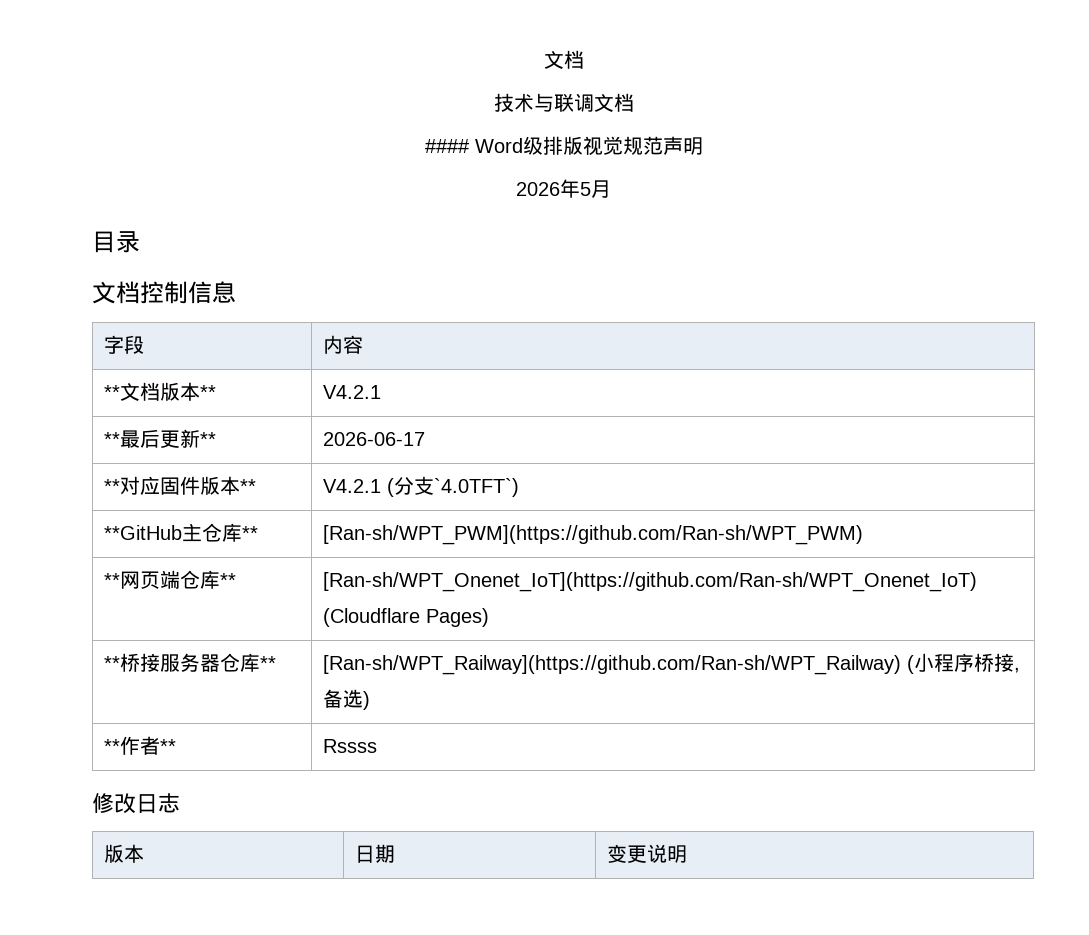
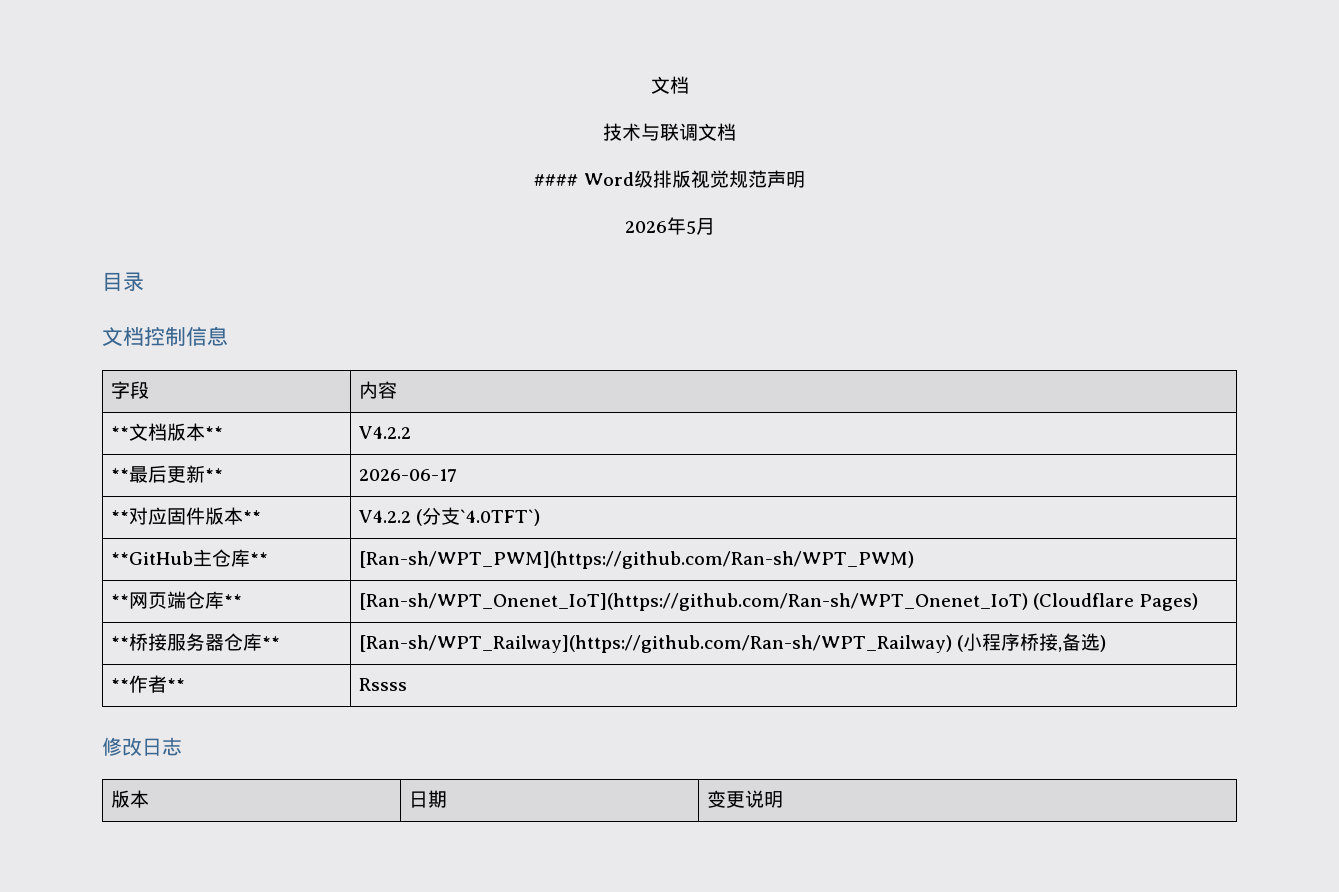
- **文档版本** | V4.2.1
+ **文档版本** | V4.2.2
- **对应固件版本** | V4.2.1 (分支`4.0TFT`)
+ **对应固件版本** | V4.2.2 (分支`4.0TFT`)

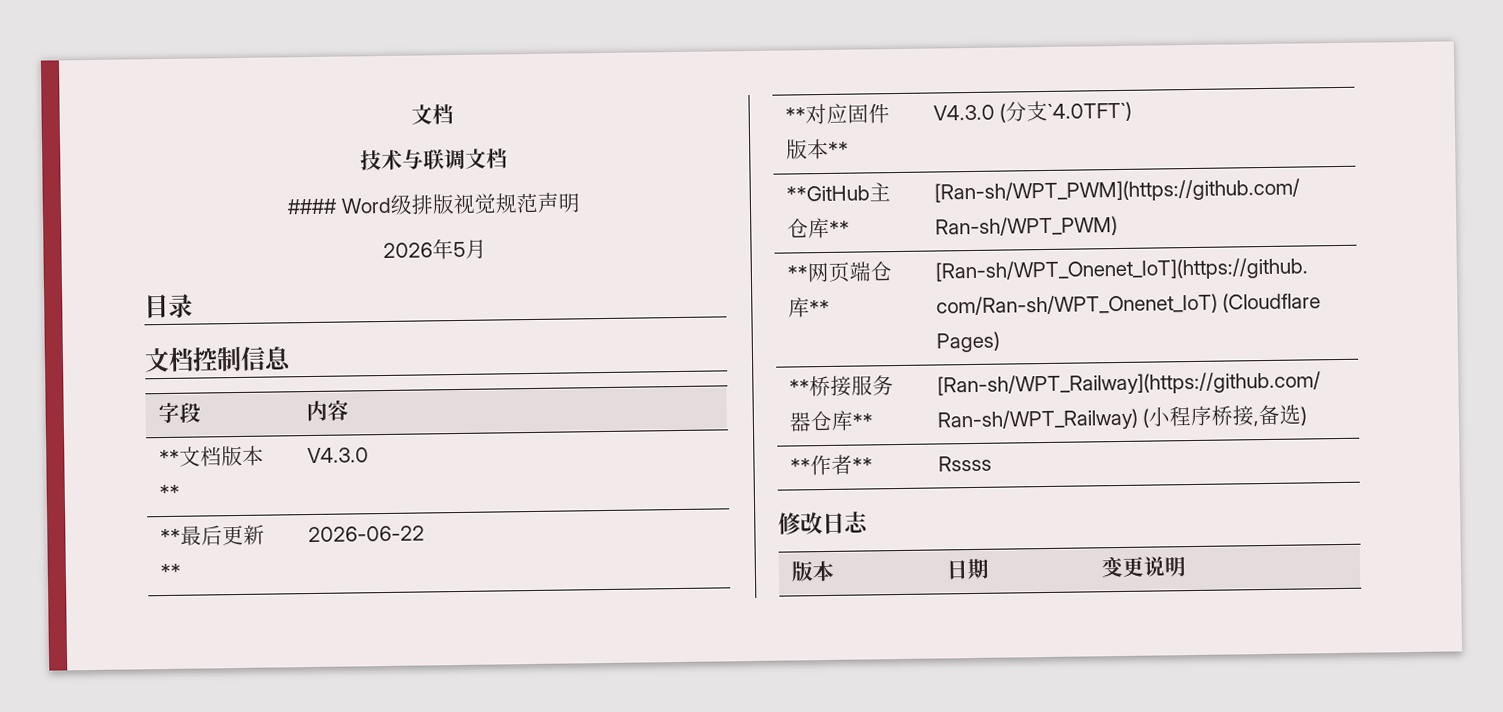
- **文档版本** | V4.2.2
+ **文档版本** | V4.3.0
- **最后更新** | 2026-06-17
+ **最后更新** | 2026-06-22
- **对应固件版本** | V4.2.2 (分支`4.0TFT`)
+ **对应固件版本** | V4.3.0 (分支`4.0TFT`)

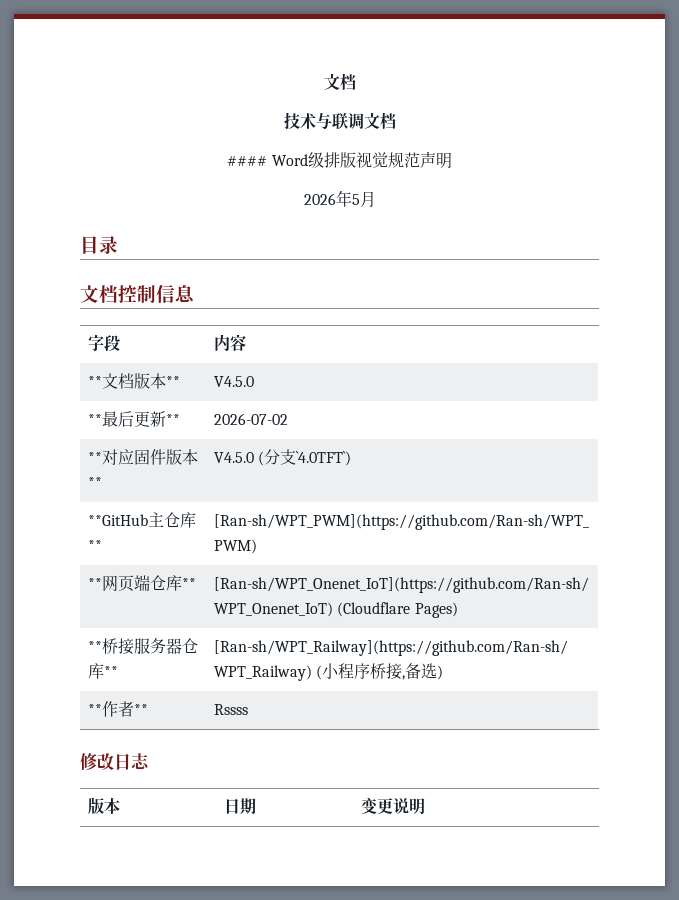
- **文档版本** | V4.3.0
+ **文档版本** | V4.5.0
- **最后更新** | 2026-06-22
+ **最后更新** | 2026-07-02
- **对应固件版本** | V4.3.0 (分支`4.0TFT`)
+ **对应固件版本** | V4.5.0 (分支`4.0TFT`)

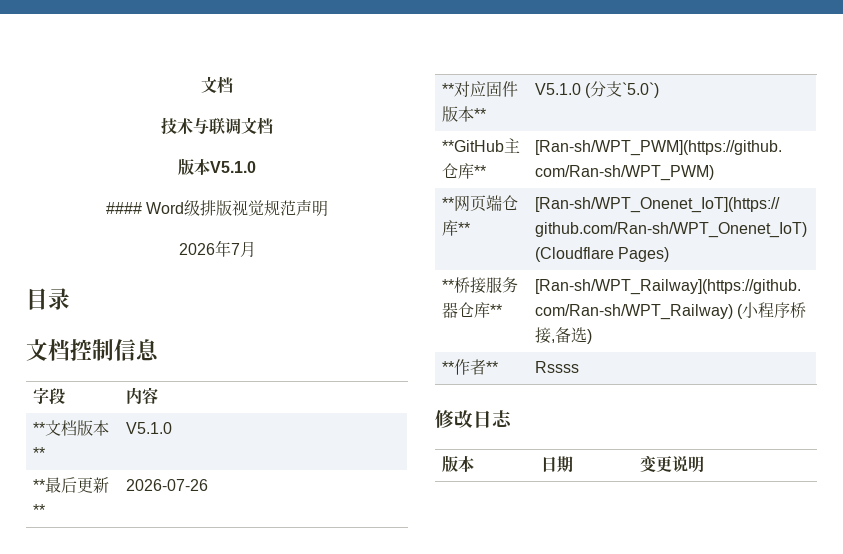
+ 版本V5.1.0
- 2026年5月
+ 2026年7月
- **文档版本** | V4.5.0
+ **文档版本** | V5.1.0
- **最后更新** | 2026-07-02
+ **最后更新** | 2026-07-26
- **对应固件版本** | V4.5.0 (分支`4.0TFT`)
+ **对应固件版本** | V5.1.0 (分支`5.0`)

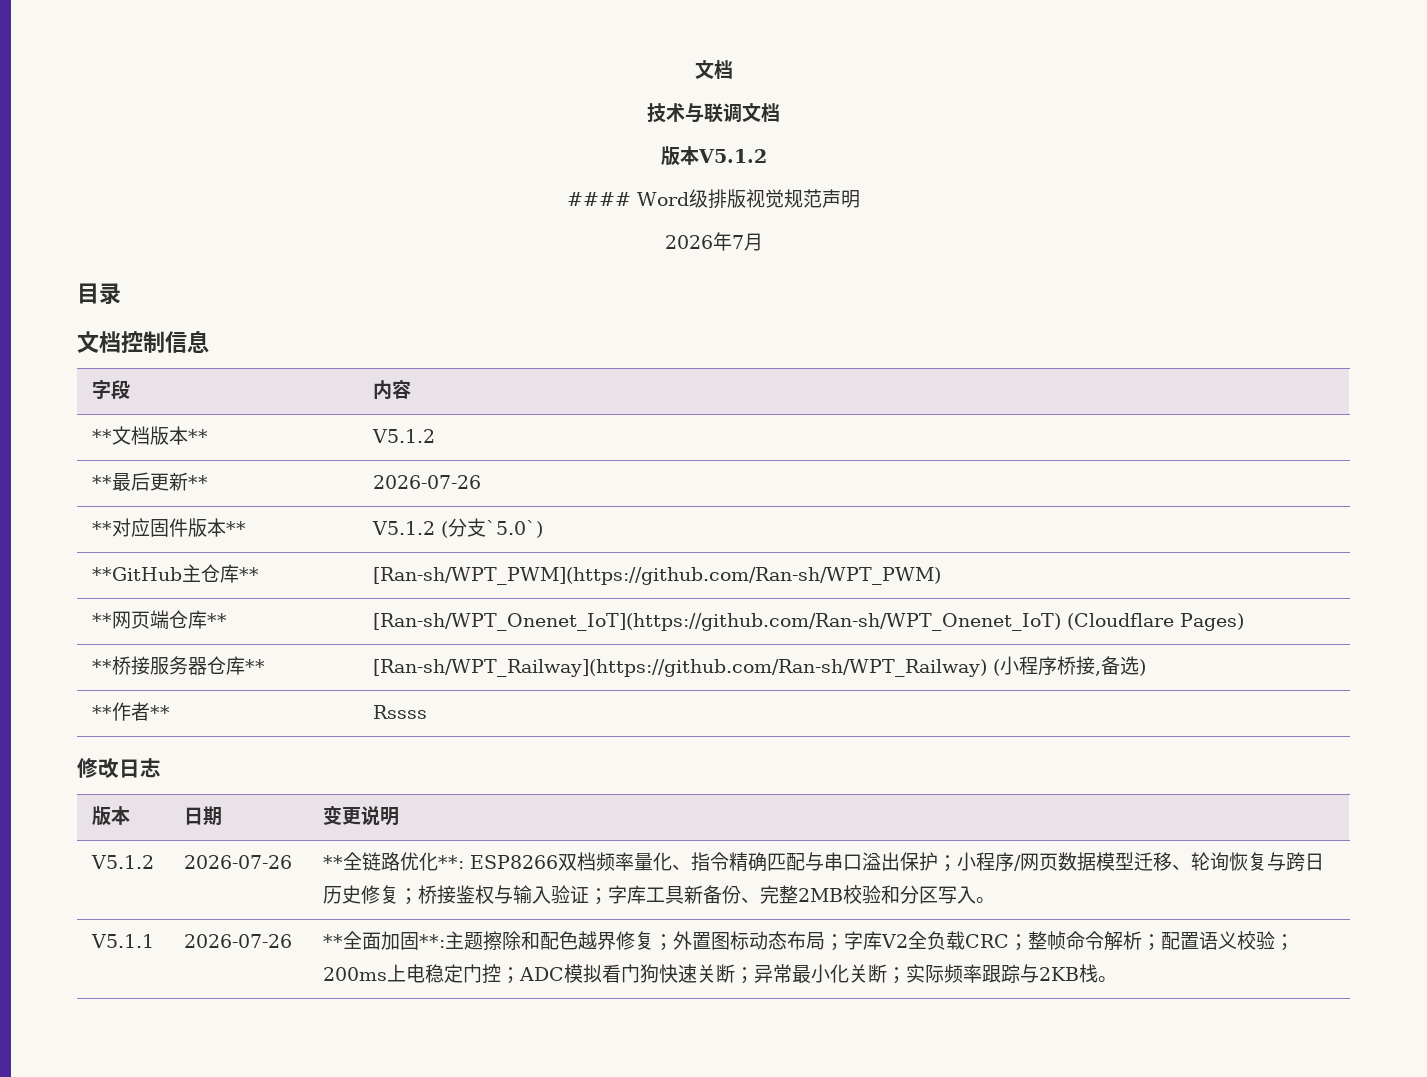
- 版本V5.1.0
+ 版本V5.1.2
- **文档版本** | V5.1.0
+ **文档版本** | V5.1.2
- **对应固件版本** | V5.1.0 (分支`5.0`)
+ **对应固件版本** | V5.1.2 (分支`5.0`)
+ V5.1.2 | 2026-07-26 | **全链路优化**: ESP8266双档频率量化、指令精确匹配与串口溢出保护；小程序/网页数据模型迁移、轮询恢复与跨日历史修复；桥接鉴权与输入验证；字库工具新备份、完整2MB校验和分区写入。
+ V5.1.1 | 2026-07-26 | **全面加固**:主题擦除和配色越界修复；外置图标动态布局；字库V2全负载CRC；整帧命令解析；配置语义校验；200ms上电稳定门控；ADC模拟看门狗快速关断；异常最小化关断；实际频率跟踪与2KB栈。

